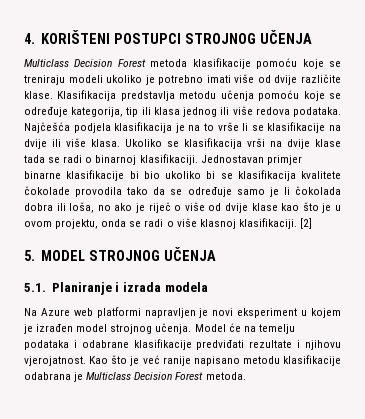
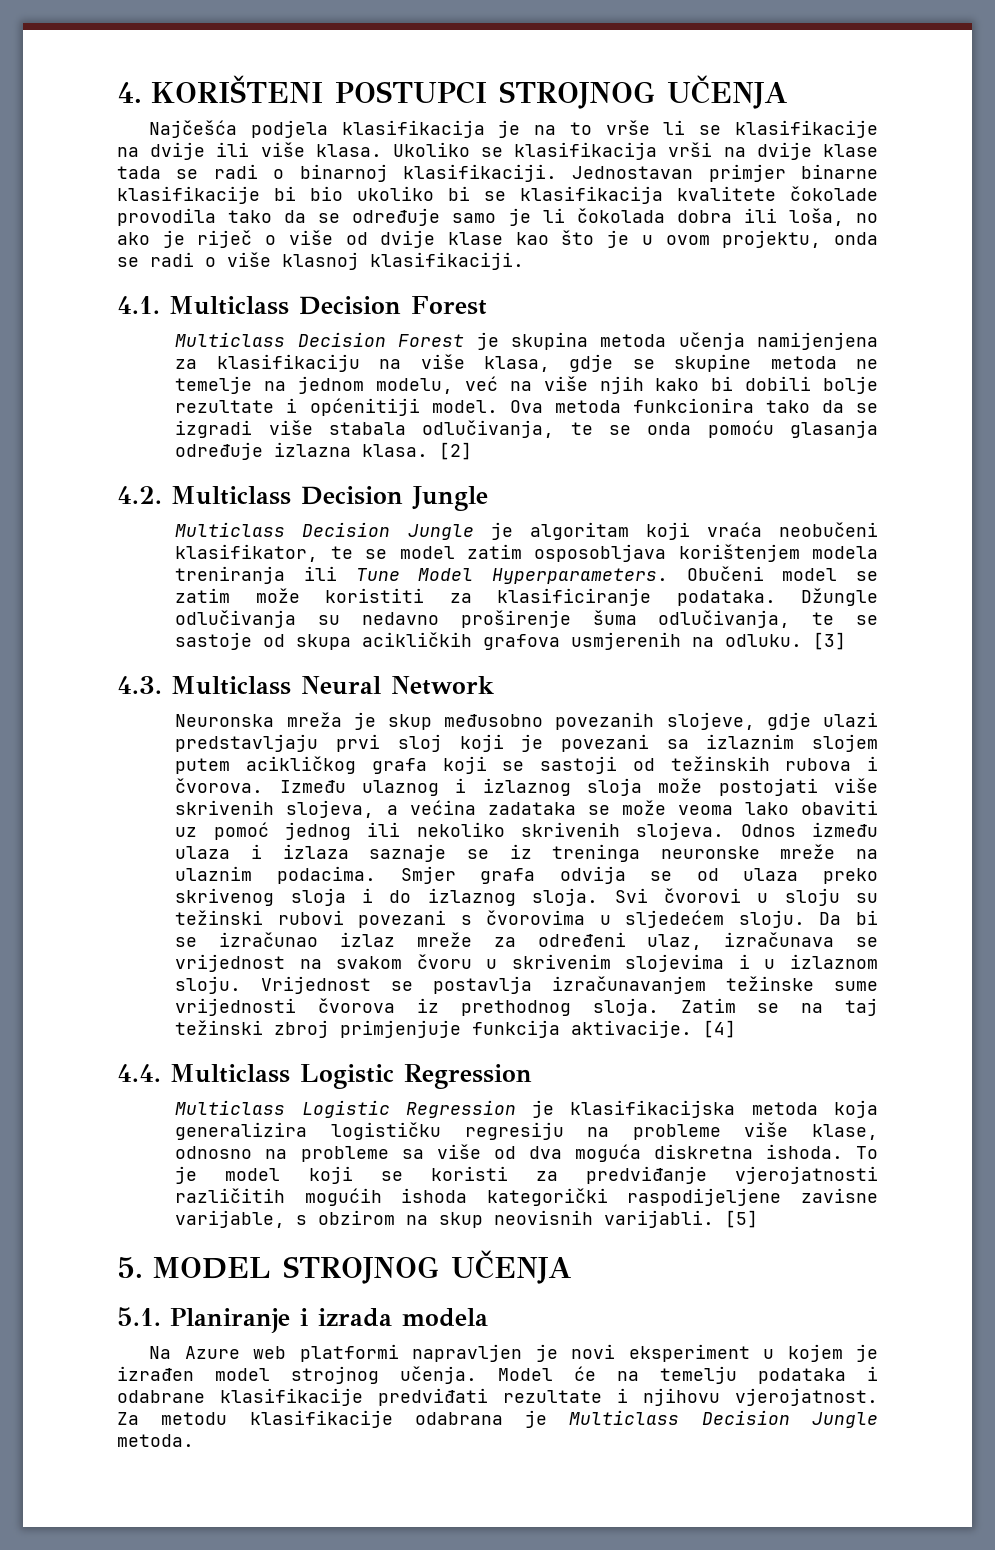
- Multiclass Decision Forest metoda klasifikacije pomoću koje se treniraju modeli ukoliko je potrebno imati više od dvije različite klase. Klasifikacija predstavlja metodu učenja pomoću koje se određuje kategorija, tip ili klasa jednog ili više redova podataka.
- Jednostavan primjer binarne klasifikacije bi bio ukoliko bi se klasifikacija kvalitete čokolade provodila tako da se određuje samo je li čokolada dobra ili loša, no ako je riječ o više od dvije klase kao što je u ovom projektu, onda se radi o više klasnoj klasifikaciji. [2]
+ Jednostavan primjer binarne klasifikacije bi bio ukoliko bi se klasifikacija kvalitete čokolade provodila tako da se određuje samo je li čokolada dobra ili loša, no ako je riječ o više od dvije klase kao što je u ovom projektu, onda se radi o više klasnoj klasifikaciji.
+ 4.1. Multiclass Decision Forest
+ Multiclass Decision Forest je skupina metoda učenja namijenjena za klasifikaciju na više klasa, gdje se skupine metoda ne temelje na jednom modelu, već na više njih kako bi dobili bolje rezultate i općenitiji model. Ova metoda funkcionira tako da se izgradi više stabala odlučivanja, te se onda pomoću glasanja određuje izlazna klasa. [2]
+ 4.2. Multiclass Decision Jungle
+ Multiclass Decision Jungle je algoritam koji vraća neobučeni klasifikator, te se model zatim osposobljava korištenjem modela treniranja ili Tune Model Hyperparameters. Obučeni model se zatim može koristiti za klasificiranje podataka. Džungle odlučivanja su nedavno proširenje šuma odlučivanja, te se sastoje od skupa acikličkih grafova usmjerenih na odluku. [3]
+ 4.3. Multiclass Neural Network
+ Neuronska mreža je skup međusobno povezanih slojeve, gdje ulazi predstavljaju prvi sloj koji je povezani sa izlaznim slojem putem acikličkog grafa koji se sastoji od težinskih rubova i čvorova. Između ulaznog i izlaznog sloja može postojati više skrivenih slojeva, a većina zadataka se može veoma lako obaviti uz pomoć jednog ili nekoliko skrivenih slojeva. Odnos između ulaza i izlaza saznaje se iz treninga neuronske mreže na ulaznim podacima. Smjer grafa odvija se od ulaza preko skrivenog sloja i do izlaznog sloja. Svi čvorovi u sloju su težinski rubovi povezani s čvorovima u sljedećem sloju. Da bi se izračunao izlaz mreže za određeni ulaz, izračunava se vrijednost na svakom čvoru u skrivenim slojevima i u izlaznom sloju. Vrijednost se postavlja izračunavanjem težinske sume vrijednosti čvorova iz prethodnog sloja. Zatim se na taj težinski zbroj primjenjuje funkcija aktivacije. [4]
+ 4.4. Multiclass Logistic Regression
+ Multiclass Logistic Regression je klasifikacijska metoda koja generalizira logističku regresiju na probleme više klase, odnosno na probleme sa više od dva moguća diskretna ishoda. To je model koji se koristi za predviđanje vjerojatnosti različitih mogućih ishoda kategorički raspodijeljene zavisne varijable, s obzirom na skup neovisnih varijabli. [5]
- Kao što je već ranije napisano metodu klasifikacije odabrana je Multiclass Decision Forest metoda.
+ Za metodu klasifikacije odabrana je Multiclass Decision Jungle metoda.

